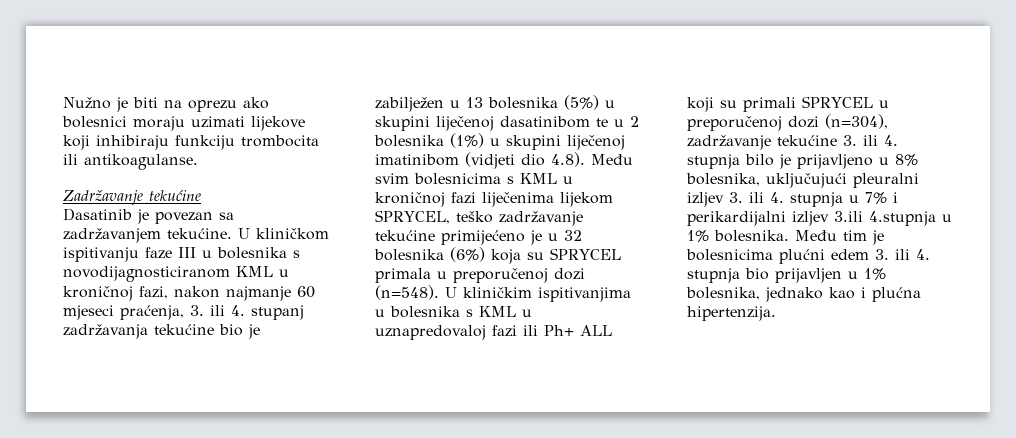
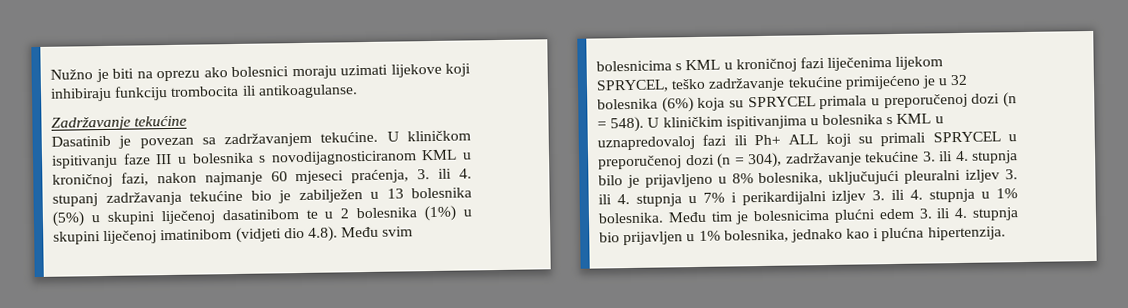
- U kliničkom ispitivanju faze III u bolesnika s novodijagnosticiranom KML u kroničnoj fazi, nakon najmanje 60 mjeseci praćenja, 3. ili 4. stupanj zadržavanja tekućine bio je zabilježen u 13 bolesnika (5%) u skupini liječenoj dasatinibom te u 2 bolesnika (1%) u skupini liječenoj imatinibom (vidjeti dio 4.8). Među svim bolesnicima s KML u kroničnoj fazi liječenima lijekom SPRYCEL, teško zadržavanje tekućine primijećeno je u 32 bolesnika (6%) koja su SPRYCEL primala u preporučenoj dozi (n=548).
+ U kliničkom ispitivanju faze III u bolesnika s novodijagnosticiranom KML u kroničnoj fazi, nakon najmanje 60 mjeseci praćenja, 3. ili 4. stupanj zadržavanja tekućine bio je zabilježen u 13 bolesnika (5%) u skupini liječenoj dasatinibom te u 2 bolesnika (1%) u skupini liječenoj imatinibom (vidjeti dio 4.8). Među svim bolesnicima s KML u kroničnoj fazi liječenima lijekom SPRYCEL, teško zadržavanje tekućine primijećeno je u 32 bolesnika (6%) koja su SPRYCEL primala u preporučenoj dozi (n = 548).
- U kliničkim ispitivanjima u bolesnika s KML u uznapredovaloj fazi ili Ph+ ALL koji su primali SPRYCEL u preporučenoj dozi (n=304), zadržavanje tekućine 3. ili 4. stupnja bilo je prijavljeno u 8% bolesnika, uključujući pleuralni izljev 3. ili 4. stupnja u 7% i perikardijalni izljev 3.ili 4.stupnja u 1% bolesnika.
+ U kliničkim ispitivanjima u bolesnika s KML u uznapredovaloj fazi ili Ph+ ALL koji su primali SPRYCEL u preporučenoj dozi (n = 304), zadržavanje tekućine 3. ili 4. stupnja bilo je prijavljeno u 8% bolesnika, uključujući pleuralni izljev 3. ili 4. stupnja u 7% i perikardijalni izljev 3. ili 4. stupnja u 1% bolesnika.

